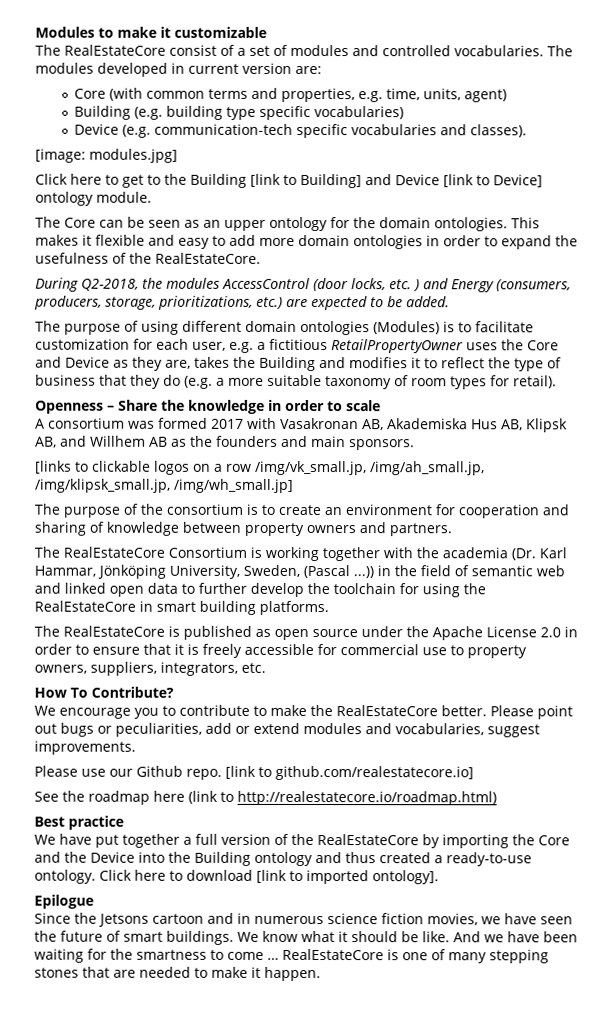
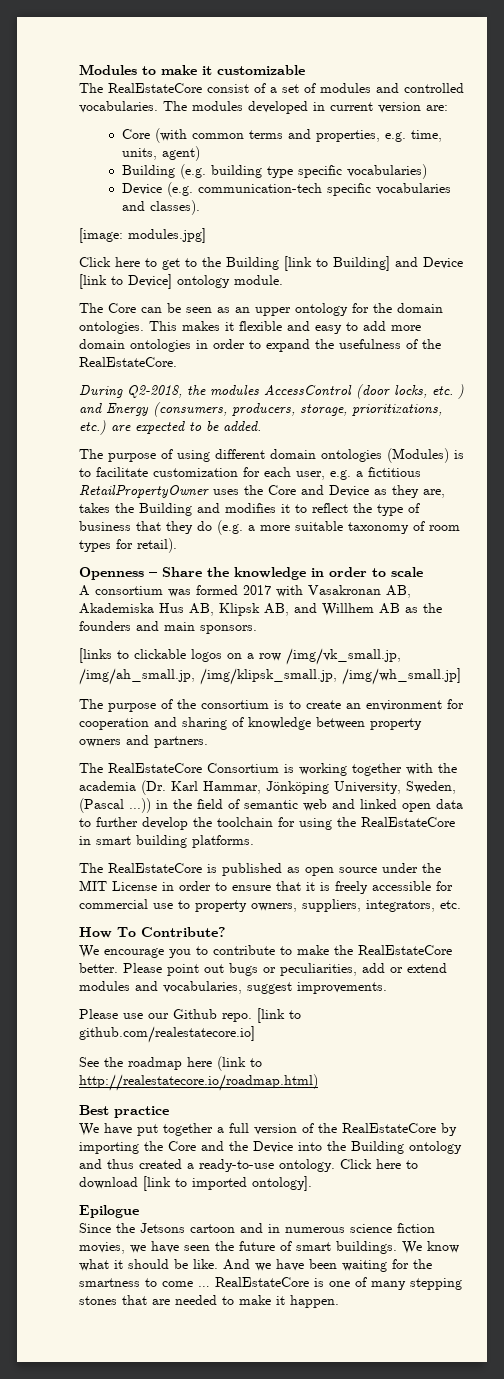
- The RealEstateCore is published as open source under the Apache License 2.0 in order to ensure that it is freely accessible for commercial use to property owners, suppliers, integrators, etc.
+ The RealEstateCore is published as open source under the MIT License in order to ensure that it is freely accessible for commercial use to property owners, suppliers, integrators, etc.

